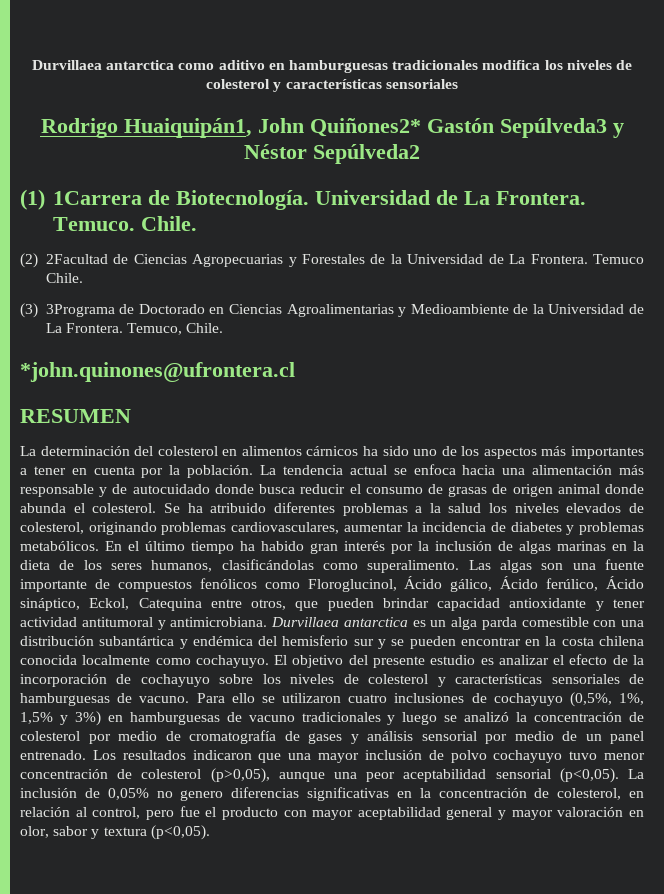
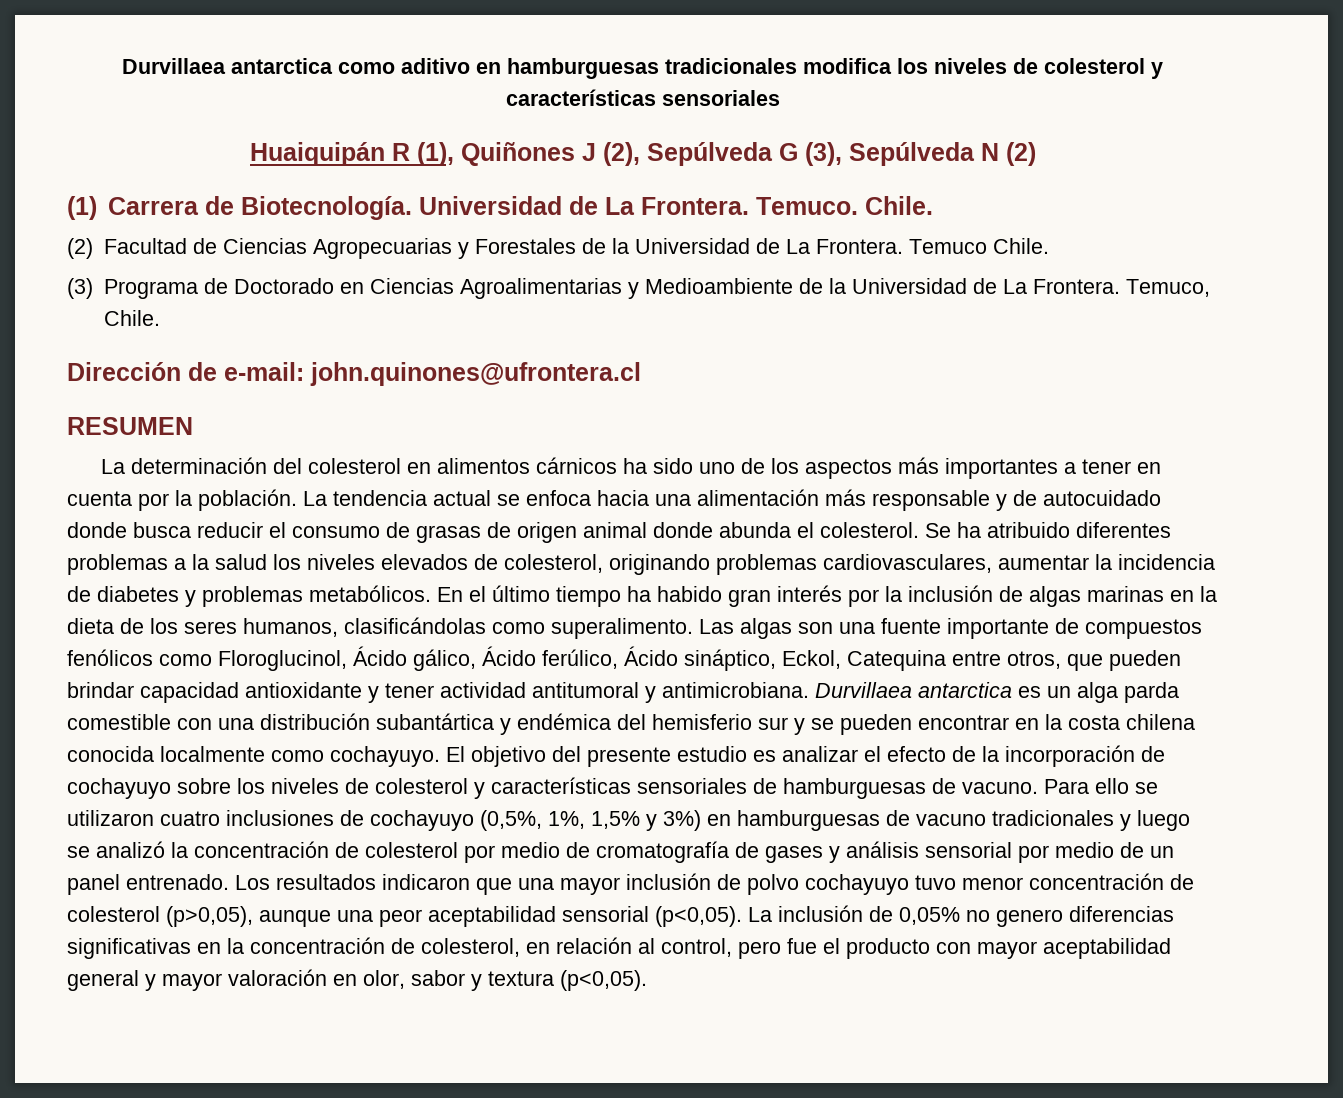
- Rodrigo Huaiquipán1, John Quiñones2* Gastón Sepúlveda3 y Néstor Sepúlveda2
+ Huaiquipán R (1), Quiñones J (2), Sepúlveda G (3), Sepúlveda N (2)
- (1) 1Carrera de Biotecnología.
+ (1) Carrera de Biotecnología.
- (2) 2Facultad de Ciencias Agropecuarias y Forestales de la Universidad de La Frontera.
+ (2) Facultad de Ciencias Agropecuarias y Forestales de la Universidad de La Frontera.
- (3) 3Programa de Doctorado en Ciencias Agroalimentarias y Medioambiente de la Universidad de La Frontera.
+ (3) Programa de Doctorado en Ciencias Agroalimentarias y Medioambiente de la Universidad de La Frontera.
- *john.quinones@ufrontera.cl
+ Dirección de e-mail: john.quinones@ufrontera.cl

